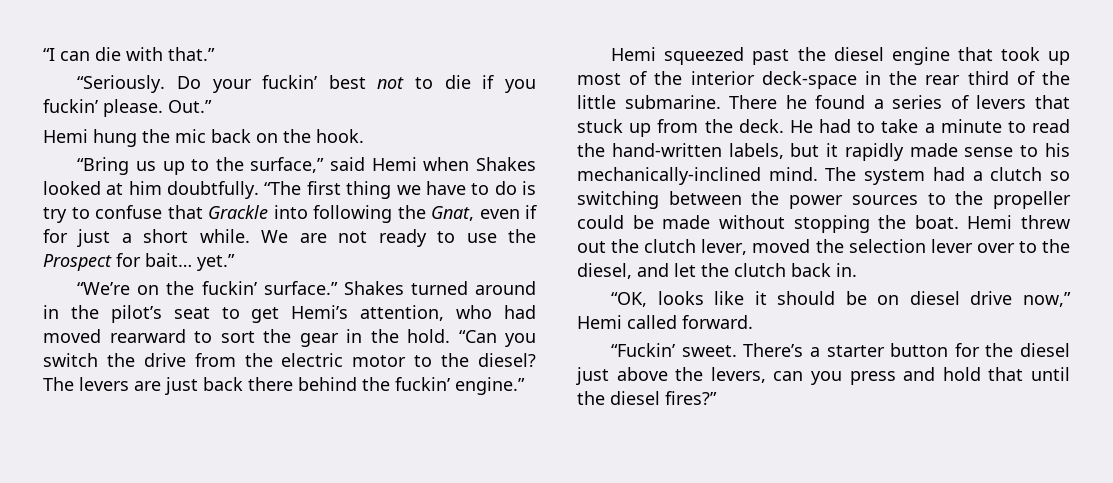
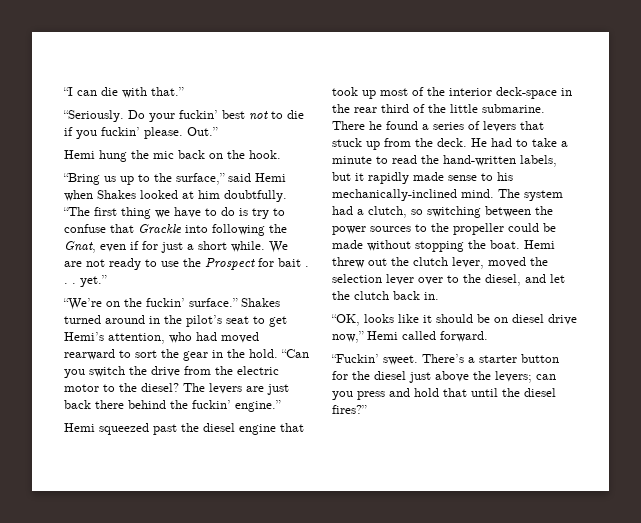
- We are not ready to use the Prospect for bait… yet.”
+ We are not ready to use the Prospect for bait . . . yet.”
- The system had a clutch so switching between the power sources to the propeller could be made without stopping the boat.
+ The system had a clutch, so switching between the power sources to the propeller could be made without stopping the boat.
- There’s a starter button for the diesel just above the levers, can you press and hold that until the diesel fires?”
+ There’s a starter button for the diesel just above the levers; can you press and hold that until the diesel fires?”

